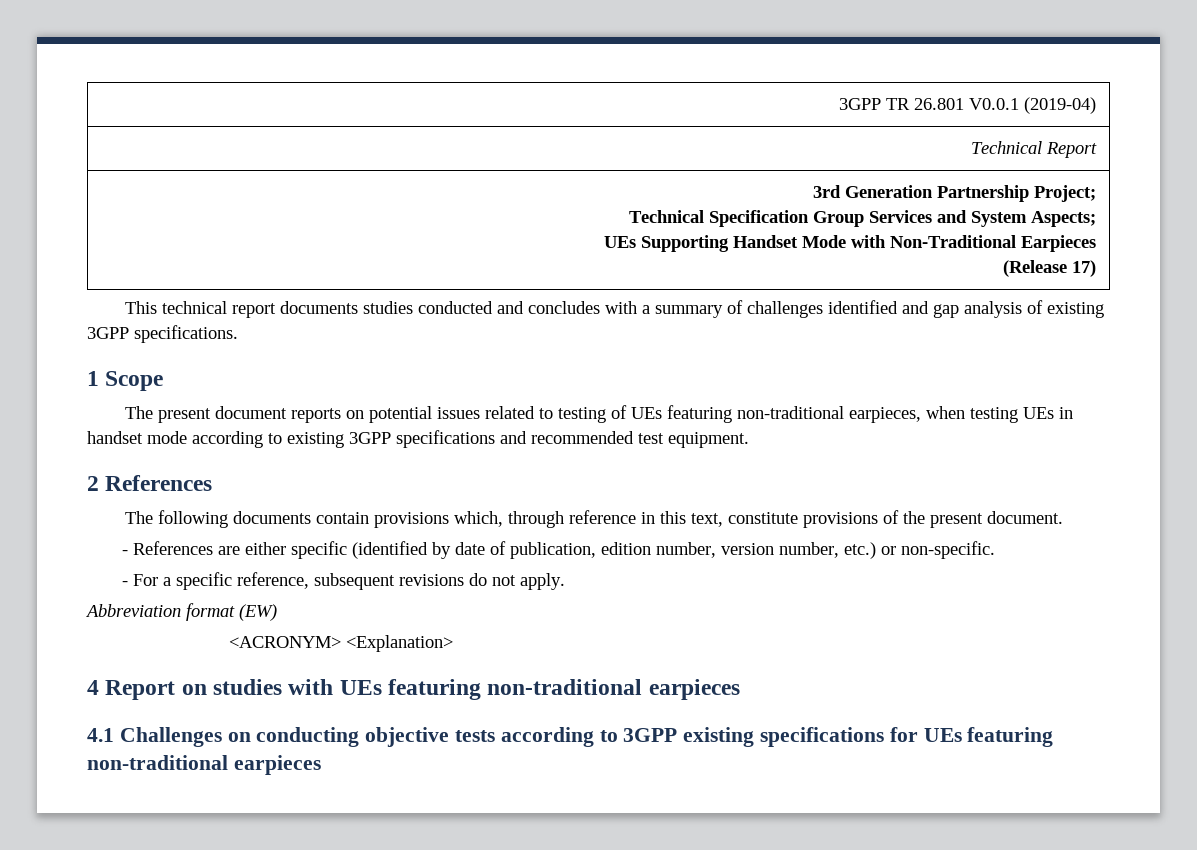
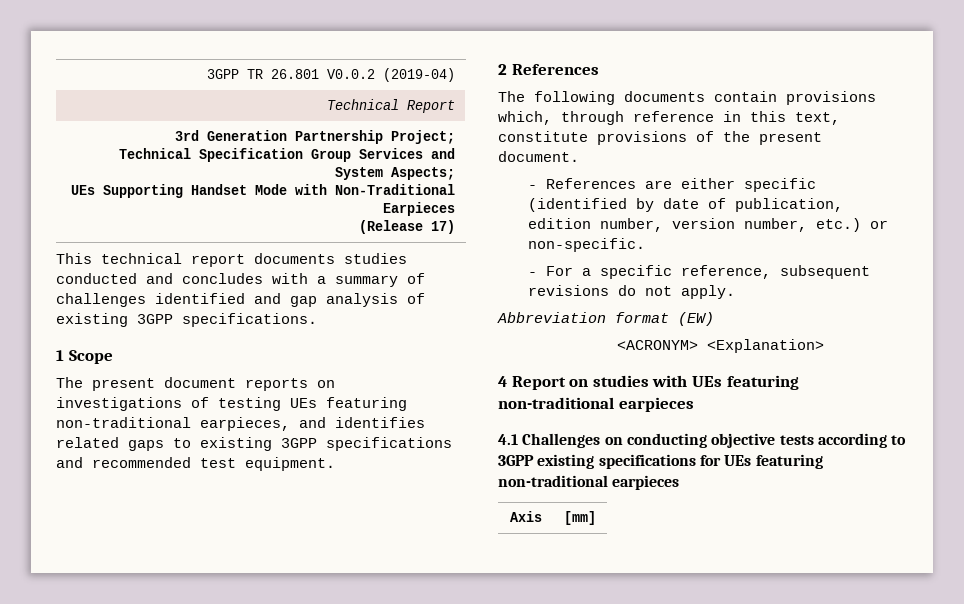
- 3GPP TR 26.801 V0.0.1 (2019-04)
+ 3GPP TR 26.801 V0.0.2 (2019-04)
- The present document reports on potential issues related to testing of UEs featuring non-traditional earpieces, when testing UEs in handset mode according to existing 3GPP specifications and recommended test equipment.
+ The present document reports on investigations of testing UEs featuring non-traditional earpieces, and identifies related gaps to existing 3GPP specifications and recommended test equipment.
+ Axis | [mm]

